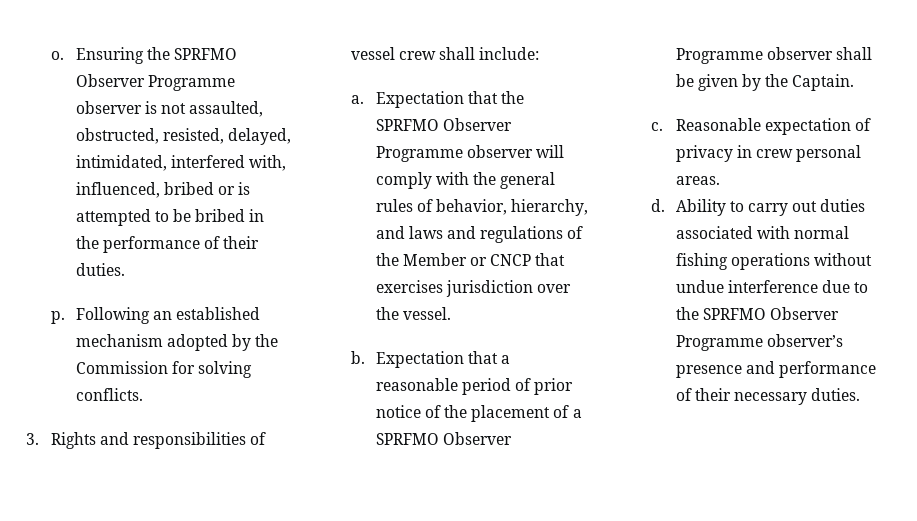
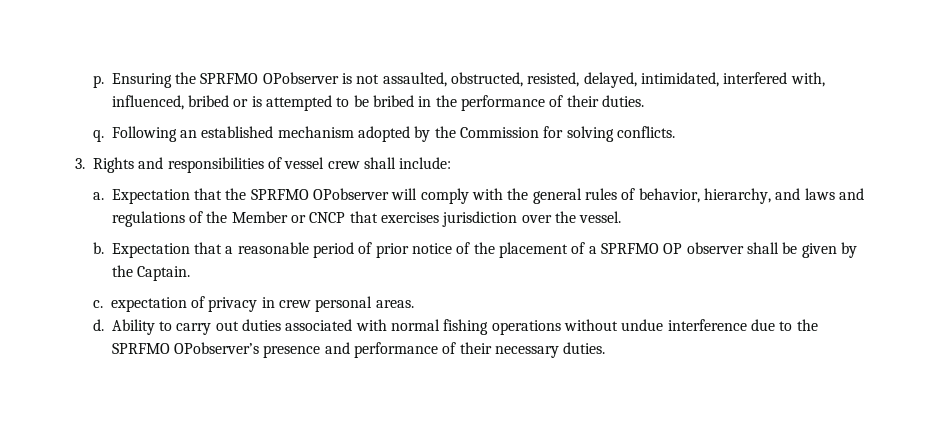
- o. Ensuring the SPRFMO Observer Programme observer is not assaulted, obstructed, resisted, delayed, intimidated, interfered with, influenced, bribed or is attempted to be bribed in the performance of their duties.
+ p. Ensuring the SPRFMO OPobserver is not assaulted, obstructed, resisted, delayed, intimidated, interfered with, influenced, bribed or is attempted to be bribed in the performance of their duties.
- p. Following an established mechanism adopted by the Commission for solving conflicts.
+ q. Following an established mechanism adopted by the Commission for solving conflicts.
- Expectation that the SPRFMO Observer Programme observer will comply with the general rules of behavior, hierarchy, and laws and regulations of the Member or CNCP that exercises jurisdiction over the vessel.
+ Expectation that the SPRFMO OPobserver will comply with the general rules of behavior, hierarchy, and laws and regulations of the Member or CNCP that exercises jurisdiction over the vessel.
- Expectation that a reasonable period of prior notice of the placement of a SPRFMO Observer Programme observer shall be given by the Captain.
+ Expectation that a reasonable period of prior notice of the placement of a SPRFMO OP observer shall be given by the Captain.
- c. Reasonable expectation of privacy in crew personal areas.
+ c. expectation of privacy in crew personal areas.
- Ability to carry out duties associated with normal fishing operations without undue interference due to the SPRFMO Observer Programme observer’s presence and performance of their necessary duties.
+ Ability to carry out duties associated with normal fishing operations without undue interference due to the SPRFMO OPobserver’s presence and performance of their necessary duties.

